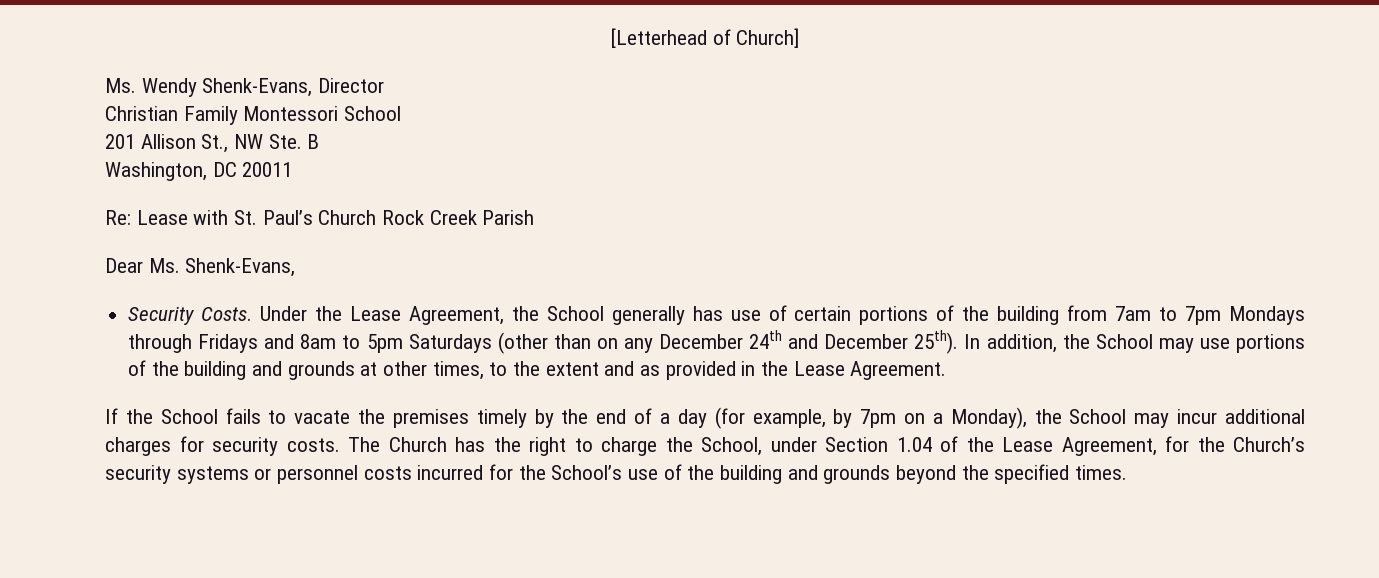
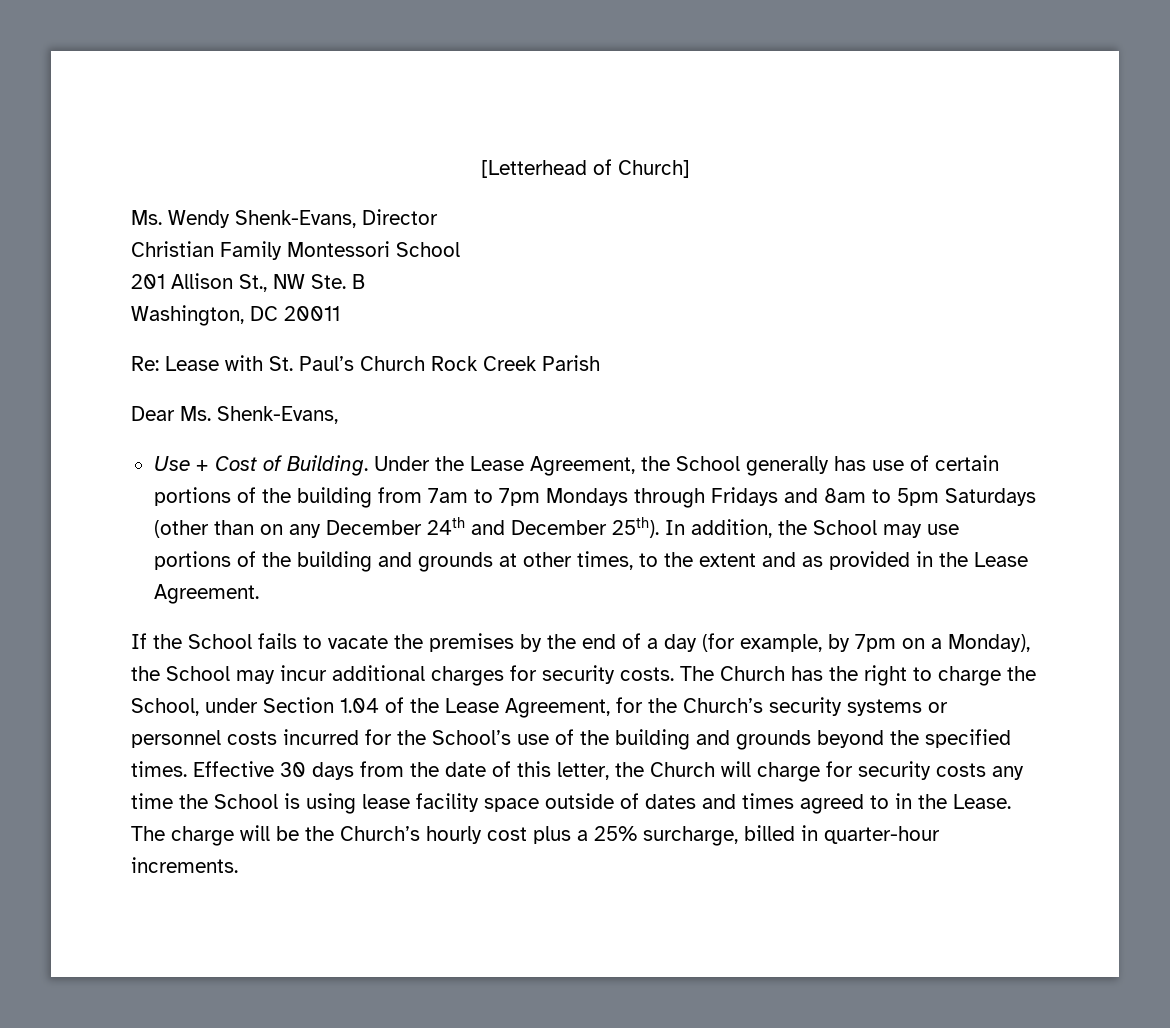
- Security Costs.
+ Use + Cost of Building.
- If the School fails to vacate the premises timely by the end of a day (for example, by 7pm on a Monday), the School may incur additional charges for security costs.
+ If the School fails to vacate the premises by the end of a day (for example, by 7pm on a Monday), the School may incur additional charges for security costs.
+ Effective 30 days from the date of this letter, the Church will charge for security costs any time the School is using lease facility space outside of dates and times agreed to in the Lease. The charge will be the Church’s hourly cost plus a 25% surcharge, billed in quarter-hour increments.

